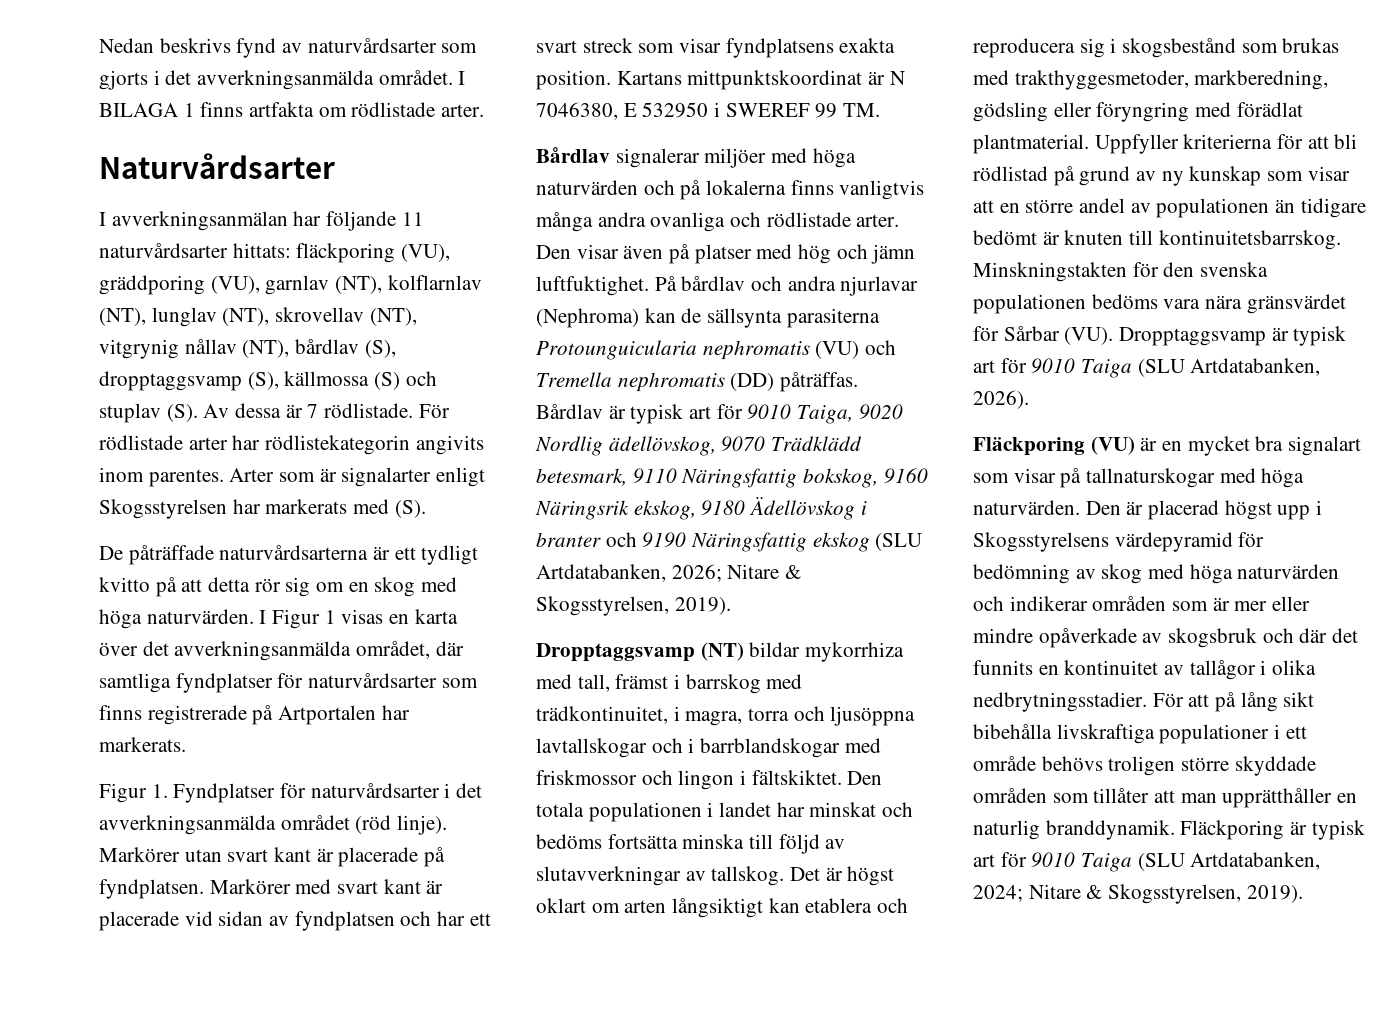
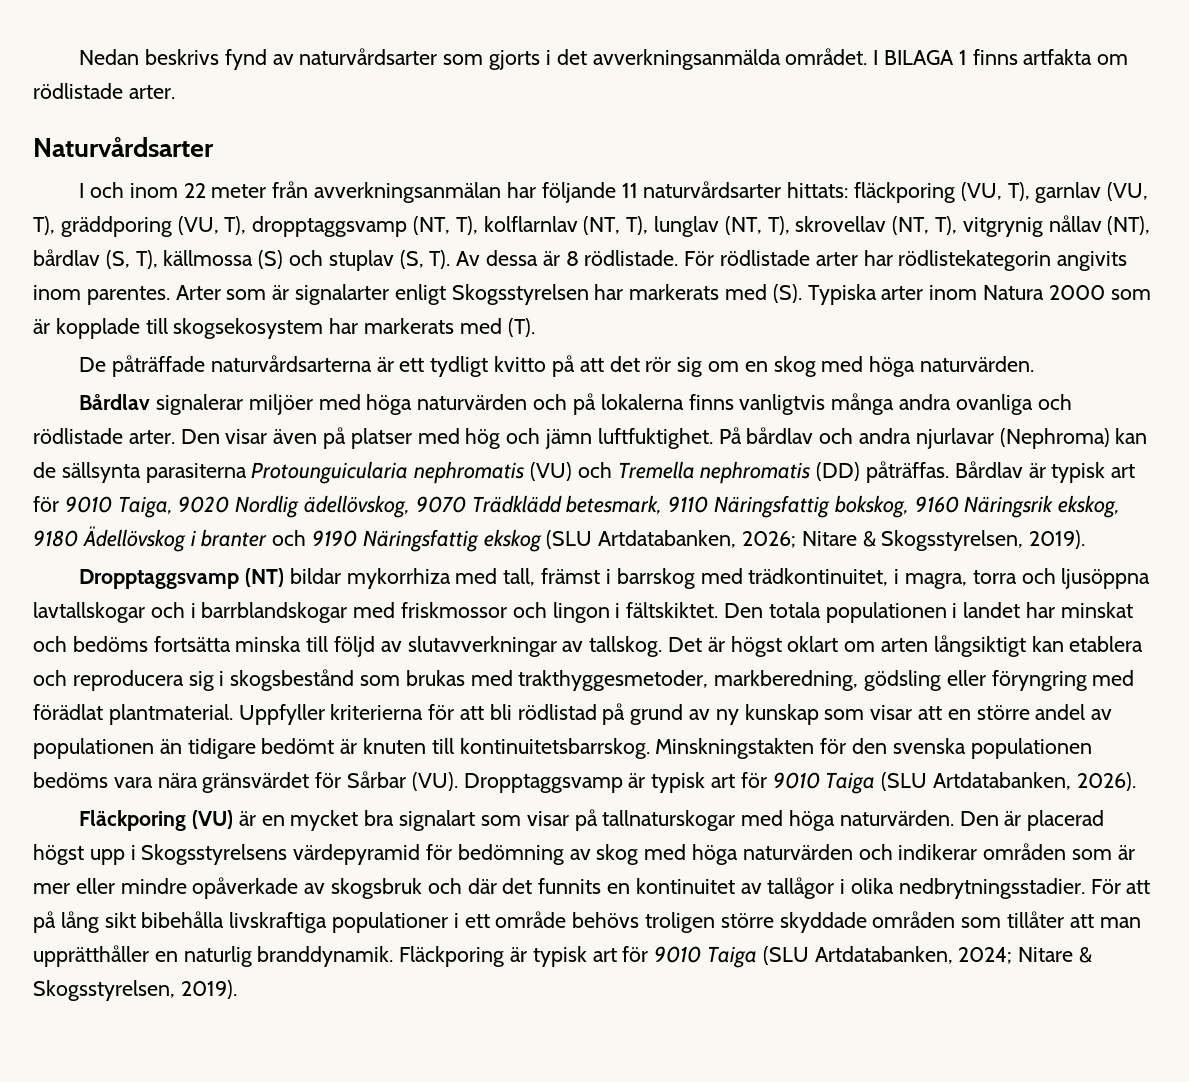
- I avverkningsanmälan har följande 11 naturvårdsarter hittats: fläckporing (VU), gräddporing (VU), garnlav (NT), kolflarnlav (NT), lunglav (NT), skrovellav (NT), vitgrynig nållav (NT), bårdlav (S), dropptaggsvamp (S), källmossa (S) och stuplav (S). Av dessa är 7 rödlistade.
+ I och inom 22 meter från avverkningsanmälan har följande 11 naturvårdsarter hittats: fläckporing (VU, T), garnlav (VU, T), gräddporing (VU, T), dropptaggsvamp (NT, T), kolflarnlav (NT, T), lunglav (NT, T), skrovellav (NT, T), vitgrynig nållav (NT), bårdlav (S, T), källmossa (S) och stuplav (S, T). Av dessa är 8 rödlistade.
- Arter som är signalarter enligt Skogsstyrelsen har markerats med (S).
+ Arter som är signalarter enligt Skogsstyrelsen har markerats med (S). Typiska arter inom Natura 2000 som är kopplade till skogsekosystem har markerats med (T).
- De påträffade naturvårdsarterna är ett tydligt kvitto på att detta rör sig om en skog med höga naturvärden. I Figur 1 visas en karta över det avverkningsanmälda området, där samtliga fyndplatser för naturvårdsarter som finns registrerade på Artportalen har markerats.
- Figur 1. Fyndplatser för naturvårdsarter i det avverkningsanmälda området (röd linje). Markörer utan svart kant är placerade på fyndplatsen. Markörer med svart kant är placerade vid sidan av fyndplatsen och har ett svart streck som visar fyndplatsens exakta position. Kartans mittpunktskoordinat är N 7046380, E 532950 i SWEREF 99 TM.
+ De påträffade naturvårdsarterna är ett tydligt kvitto på att det rör sig om en skog med höga naturvärden.

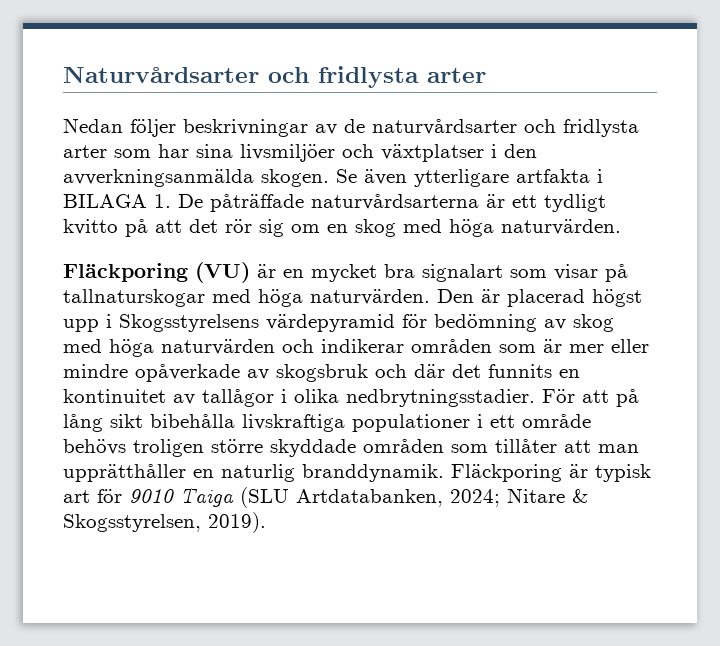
- Nedan beskrivs fynd av naturvårdsarter som gjorts i det avverkningsanmälda området. I BILAGA 1 finns artfakta om rödlistade arter.
- Naturvårdsarter
- I och inom 22 meter från avverkningsanmälan har följande 11 naturvårdsarter hittats: fläckporing (VU, T), garnlav (VU, T), gräddporing (VU, T), dropptaggsvamp (NT, T), kolflarnlav (NT, T), lunglav (NT, T), skrovellav (NT, T), vitgrynig nållav (NT), bårdlav (S, T), källmossa (S) och stuplav (S, T). Av dessa är 8 rödlistade. För rödlistade arter har rödlistekategorin angivits inom parentes. Arter som är signalarter enligt Skogsstyrelsen har markerats med (S). Typiska arter inom Natura 2000 som är kopplade till skogsekosystem har markerats med (T).
- De påträffade naturvårdsarterna är ett tydligt kvitto på att det rör sig om en skog med höga naturvärden.
+ Naturvårdsarter och fridlysta arter
+ Nedan följer beskrivningar av de naturvårdsarter och fridlysta arter som har sina livsmiljöer och växtplatser i den avverkningsanmälda skogen. Se även ytterligare artfakta i BILAGA 1. De påträffade naturvårdsarterna är ett tydligt kvitto på att det rör sig om en skog med höga naturvärden.
- Bårdlav signalerar miljöer med höga naturvärden och på lokalerna finns vanligtvis många andra ovanliga och rödlistade arter. Den visar även på platser med hög och jämn luftfuktighet. På bårdlav och andra njurlavar (Nephroma) kan de sällsynta parasiterna Protounguicularia nephromatis (VU) och Tremella nephromatis (DD) påträffas. Bårdlav är typisk art för 9010 Taiga, 9020 Nordlig ädellövskog, 9070 Trädklädd betesmark, 9110 Näringsfattig bokskog, 9160 Näringsrik ekskog, 9180 Ädellövskog i branter och 9190 Näringsfattig ekskog (SLU Artdatabanken, 2026; Nitare & Skogsstyrelsen, 2019).
- Dropptaggsvamp (NT) bildar mykorrhiza med tall, främst i barrskog med trädkontinuitet, i magra, torra och ljusöppna lavtallskogar och i barrblandskogar med friskmossor och lingon i fältskiktet. Den totala populationen i landet har minskat och bedöms fortsätta minska till följd av slutavverkningar av tallskog. Det är högst oklart om arten långsiktigt kan etablera och reproducera sig i skogsbestånd som brukas med trakthyggesmetoder, markberedning, gödsling eller föryngring med förädlat plantmaterial. Uppfyller kriterierna för att bli rödlistad på grund av ny kunskap som visar att en större andel av populationen än tidigare bedömt är knuten till kontinuitetsbarrskog. Minskningstakten för den svenska populationen bedöms vara nära gränsvärdet för Sårbar (VU). Dropptaggsvamp är typisk art för 9010 Taiga (SLU Artdatabanken, 2026).

